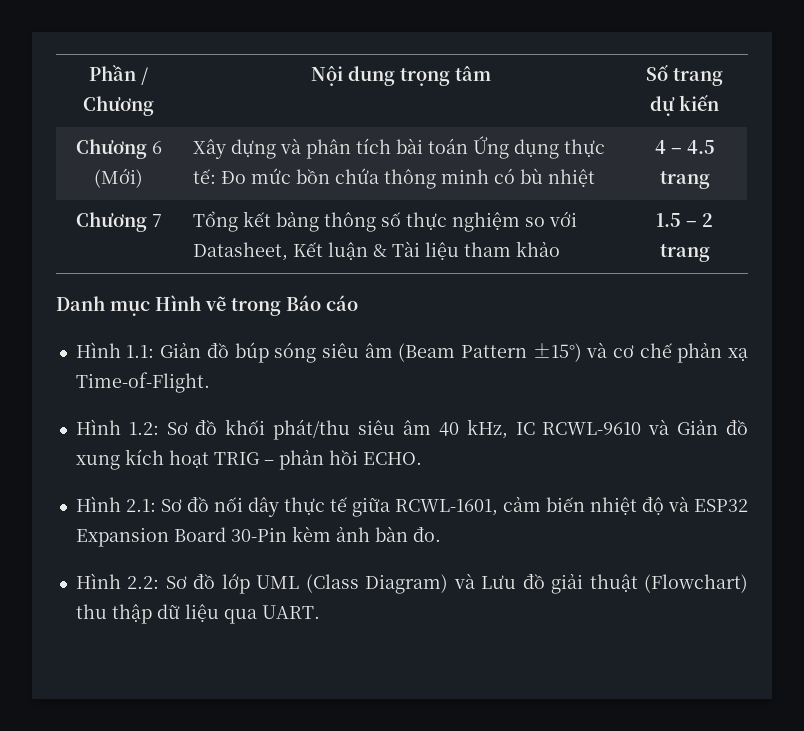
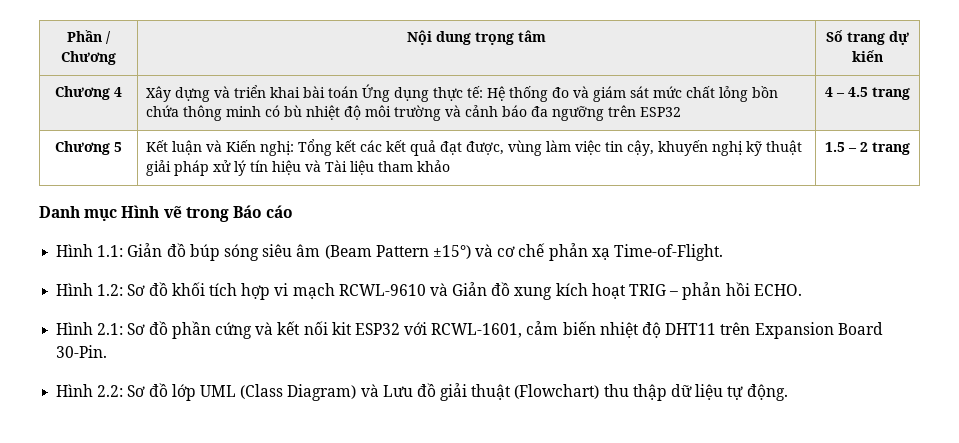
- Chương 6 (Mới)
+ Chương 4
- Xây dựng và phân tích bài toán Ứng dụng thực tế: Đo mức bồn chứa thông minh có bù nhiệt
+ Xây dựng và triển khai bài toán Ứng dụng thực tế: Hệ thống đo và giám sát mức chất lỏng bồn chứa thông minh có bù nhiệt độ môi trường và cảnh báo đa ngưỡng trên ESP32
- Chương 7 | Tổng kết bảng thông số thực nghiệm so với Datasheet, Kết luận & Tài liệu tham khảo | 1.5 – 2 trang
+ Chương 5 | Kết luận và Kiến nghị: Tổng kết các kết quả đạt được, vùng làm việc tin cậy, khuyến nghị kỹ thuật giải pháp xử lý tín hiệu và Tài liệu tham khảo | 1.5 – 2 trang
- Hình 1.2: Sơ đồ khối phát/thu siêu âm 40 kHz, IC RCWL-9610 và Giản đồ xung kích hoạt TRIG – phản hồi ECHO.
+ Hình 1.2: Sơ đồ khối tích hợp vi mạch RCWL-9610 và Giản đồ xung kích hoạt TRIG – phản hồi ECHO.
- Hình 2.1: Sơ đồ nối dây thực tế giữa RCWL-1601, cảm biến nhiệt độ và ESP32 Expansion Board 30-Pin kèm ảnh bàn đo.
+ Hình 2.1: Sơ đồ phần cứng và kết nối kit ESP32 với RCWL-1601, cảm biến nhiệt độ DHT11 trên Expansion Board 30-Pin.
- Hình 2.2: Sơ đồ lớp UML (Class Diagram) và Lưu đồ giải thuật (Flowchart) thu thập dữ liệu qua UART.
+ Hình 2.2: Sơ đồ lớp UML (Class Diagram) và Lưu đồ giải thuật (Flowchart) thu thập dữ liệu tự động.

